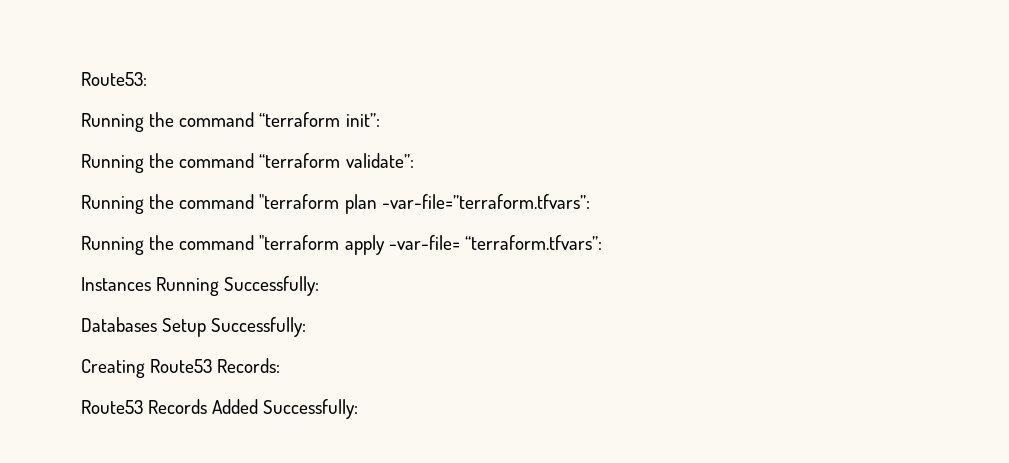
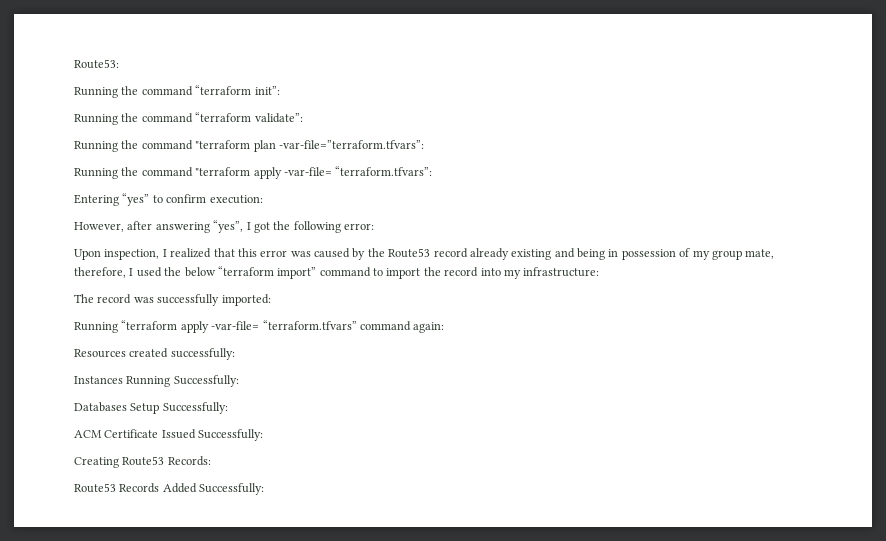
+ Entering “yes” to confirm execution:
+ However, after answering “yes”, I got the following error:
+ Upon inspection, I realized that this error was caused by the Route53 record already existing and being in possession of my group mate, therefore, I used the below “terraform import” command to import the record into my infrastructure:
+ The record was successfully imported:
+ Running “terraform apply -var-file= “terraform.tfvars” command again:
+ Resources created successfully:
+ ACM Certificate Issued Successfully:

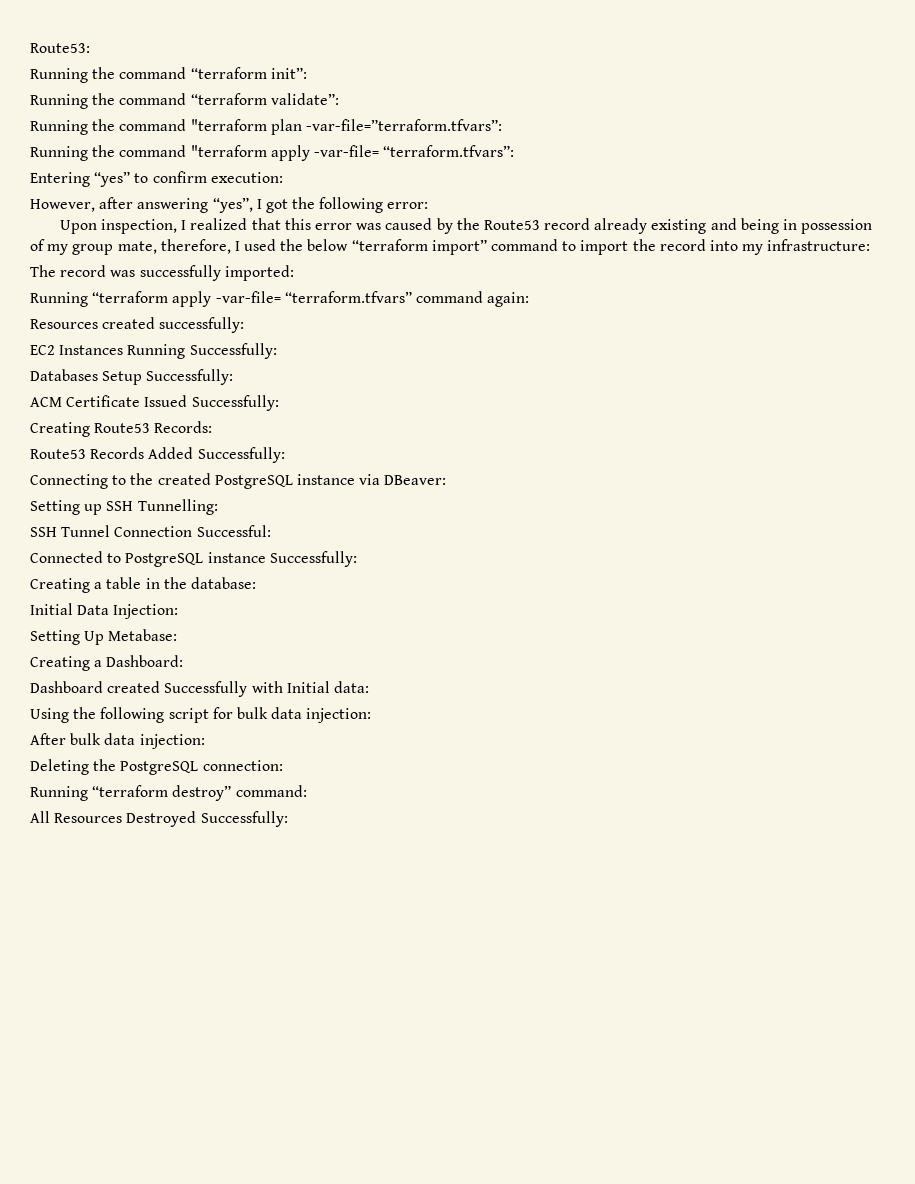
- Instances Running Successfully:
+ EC2 Instances Running Successfully:
+ Connecting to the created PostgreSQL instance via DBeaver:
+ Setting up SSH Tunnelling:
+ SSH Tunnel Connection Successful:
+ Connected to PostgreSQL instance Successfully:
+ Creating a table in the database:
+ Initial Data Injection:
+ Setting Up Metabase:
+ Creating a Dashboard:
+ Dashboard created Successfully with Initial data:
+ Using the following script for bulk data injection:
+ After bulk data injection:
+ Deleting the PostgreSQL connection:
+ Running “terraform destroy” command:
+ All Resources Destroyed Successfully:

